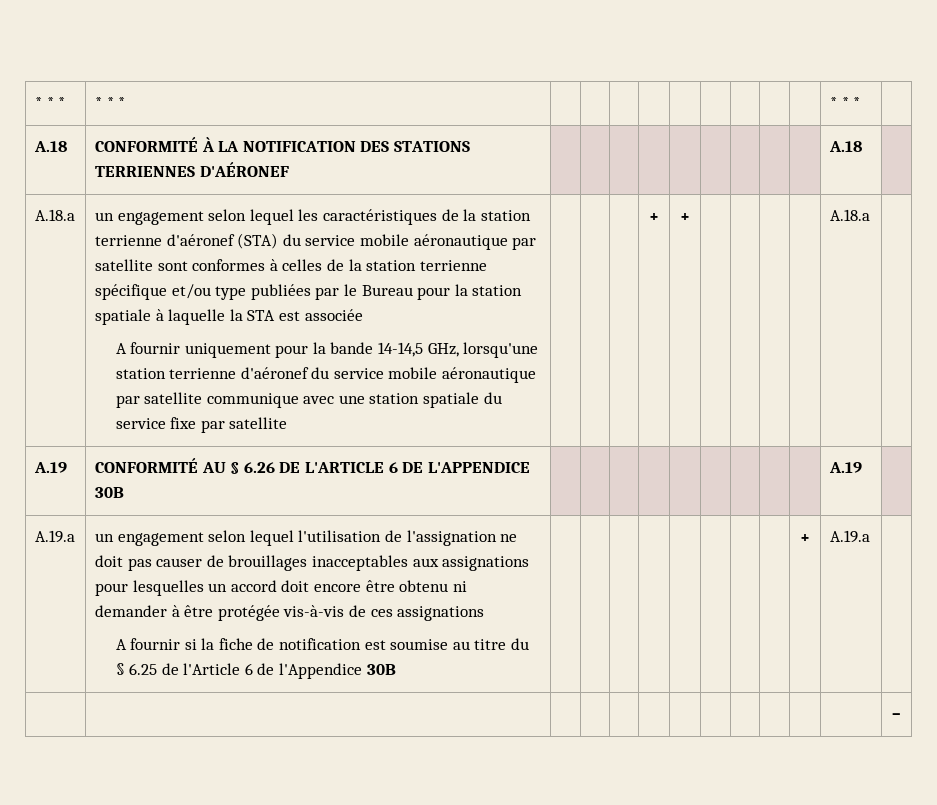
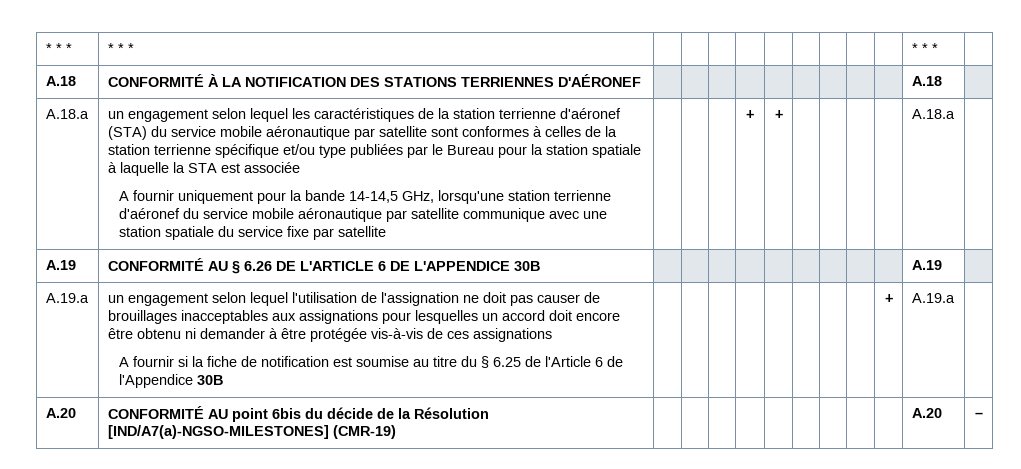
- | | | | | | | | | | | | –
+ A.20 | CONFORMITÉ AU point 6bis du décide de la Résolution [IND/A7(a)-NGSO-MILESTONES] (CMR-19) | | | | | | | | | | A.20 | –

